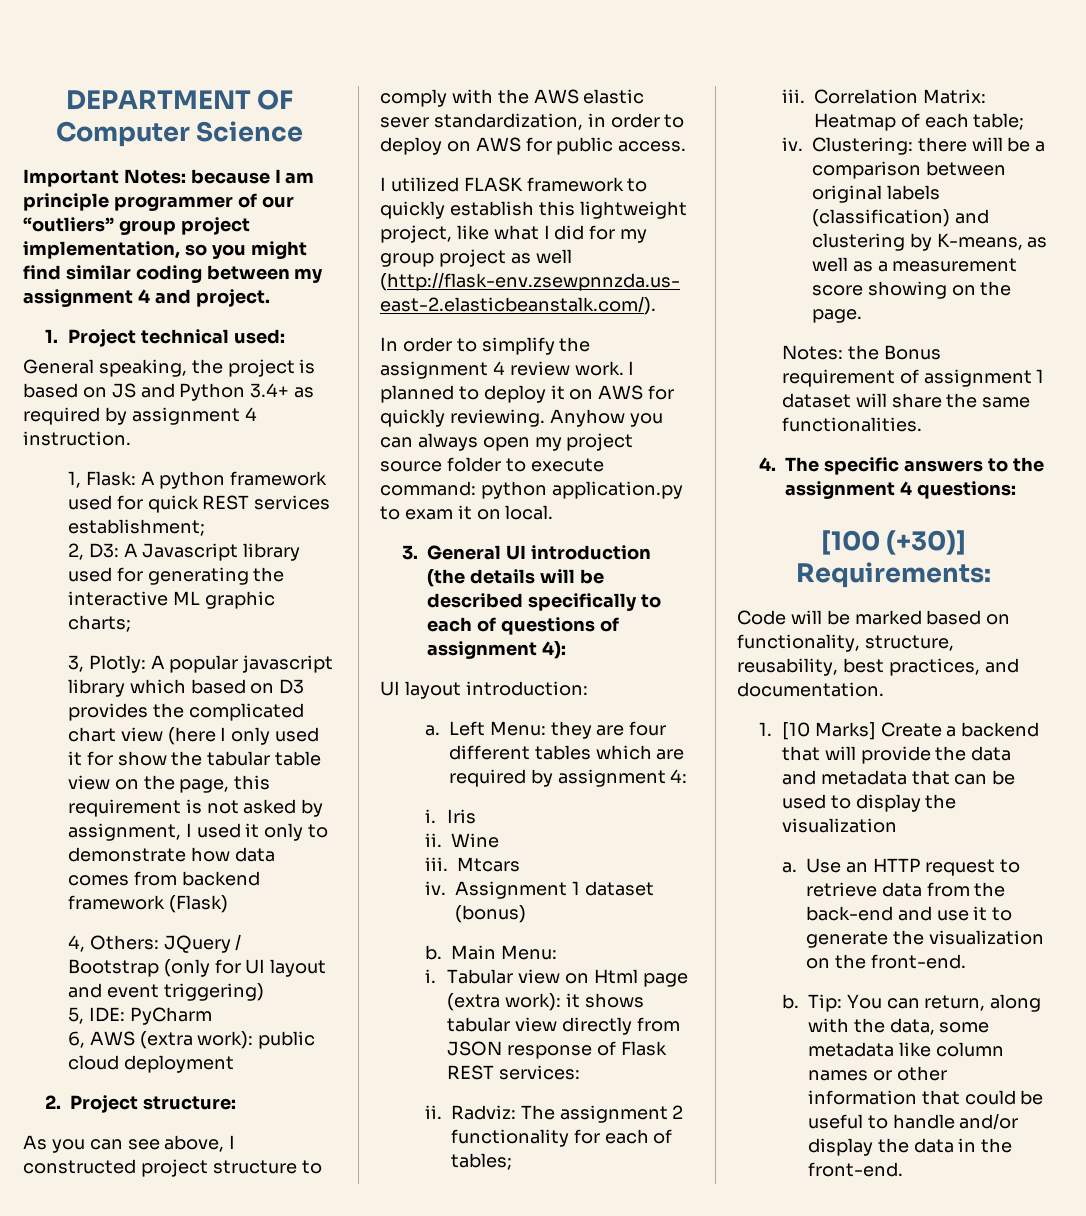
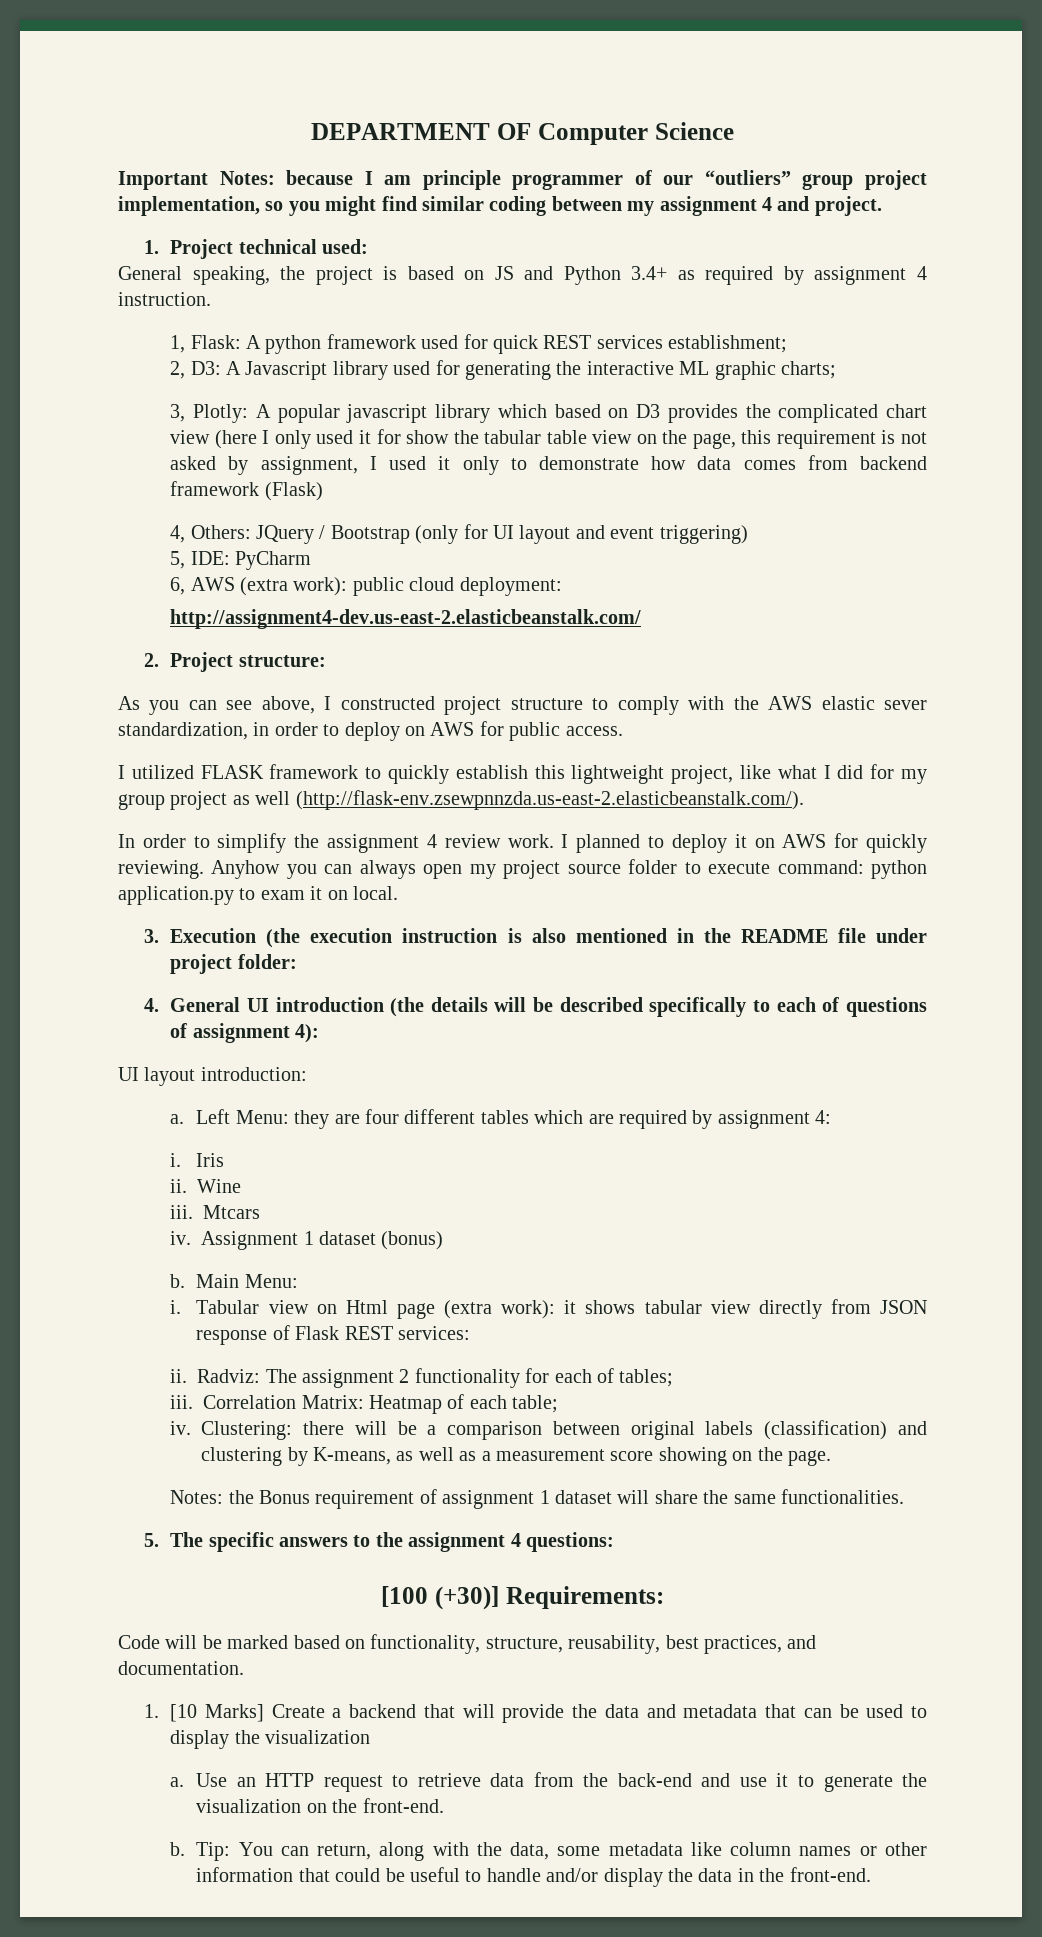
- 6, AWS (extra work): public cloud deployment
+ 6, AWS (extra work): public cloud deployment:
+ http://assignment4-dev.us-east-2.elasticbeanstalk.com/
- 3. General UI introduction (the details will be described specifically to each of questions of assignment 4):
+ 3. Execution (the execution instruction is also mentioned in the README file under project folder:
+ 4. General UI introduction (the details will be described specifically to each of questions of assignment 4):
- 4. The specific answers to the assignment 4 questions:
+ 5. The specific answers to the assignment 4 questions:

